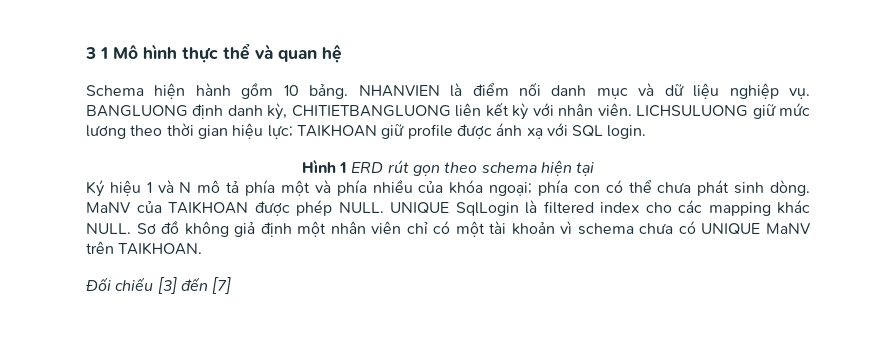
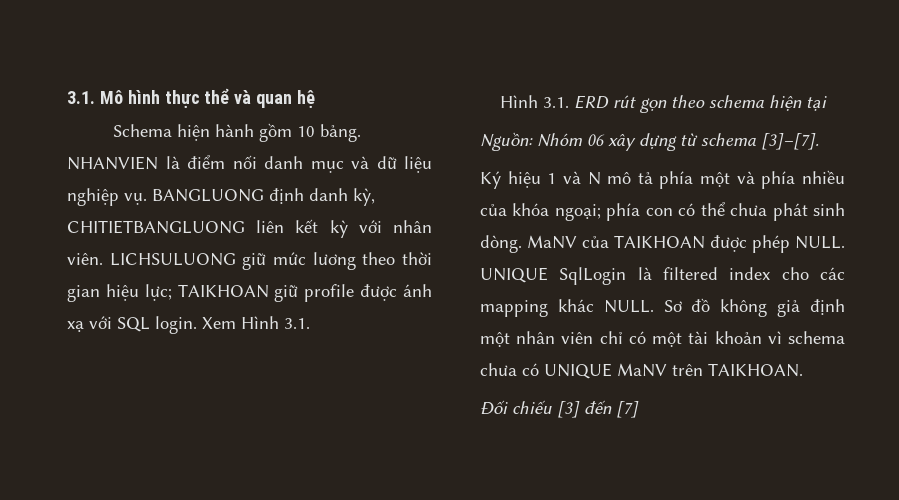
- 3 1 Mô hình thực thể và quan hệ
+ 3.1. Mô hình thực thể và quan hệ
- LICHSULUONG giữ mức lương theo thời gian hiệu lực; TAIKHOAN giữ profile được ánh xạ với SQL login.
- Hình 1 ERD rút gọn theo schema hiện tại
+ LICHSULUONG giữ mức lương theo thời gian hiệu lực; TAIKHOAN giữ profile được ánh xạ với SQL login. Xem Hình 3.1.
+ Hình 3.1. ERD rút gọn theo schema hiện tại
+ Nguồn: Nhóm 06 xây dựng từ schema [3]–[7].

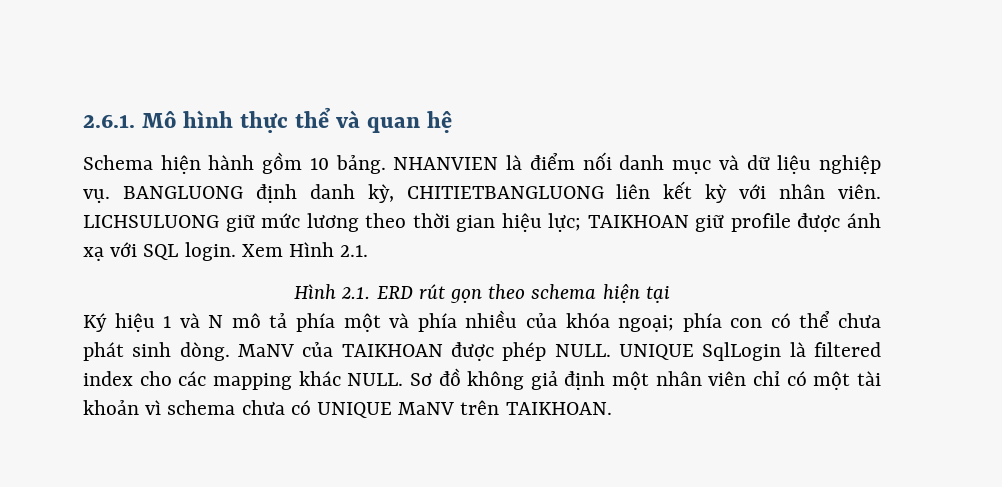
- 3.1. Mô hình thực thể và quan hệ
+ 2.6.1. Mô hình thực thể và quan hệ
- Xem Hình 3.1.
- Hình 3.1. ERD rút gọn theo schema hiện tại
+ Xem Hình 2.1.
+ Hình 2.1. ERD rút gọn theo schema hiện tại
- Nguồn: Nhóm 06 xây dựng từ schema [3]–[7].
- Đối chiếu [3] đến [7]

